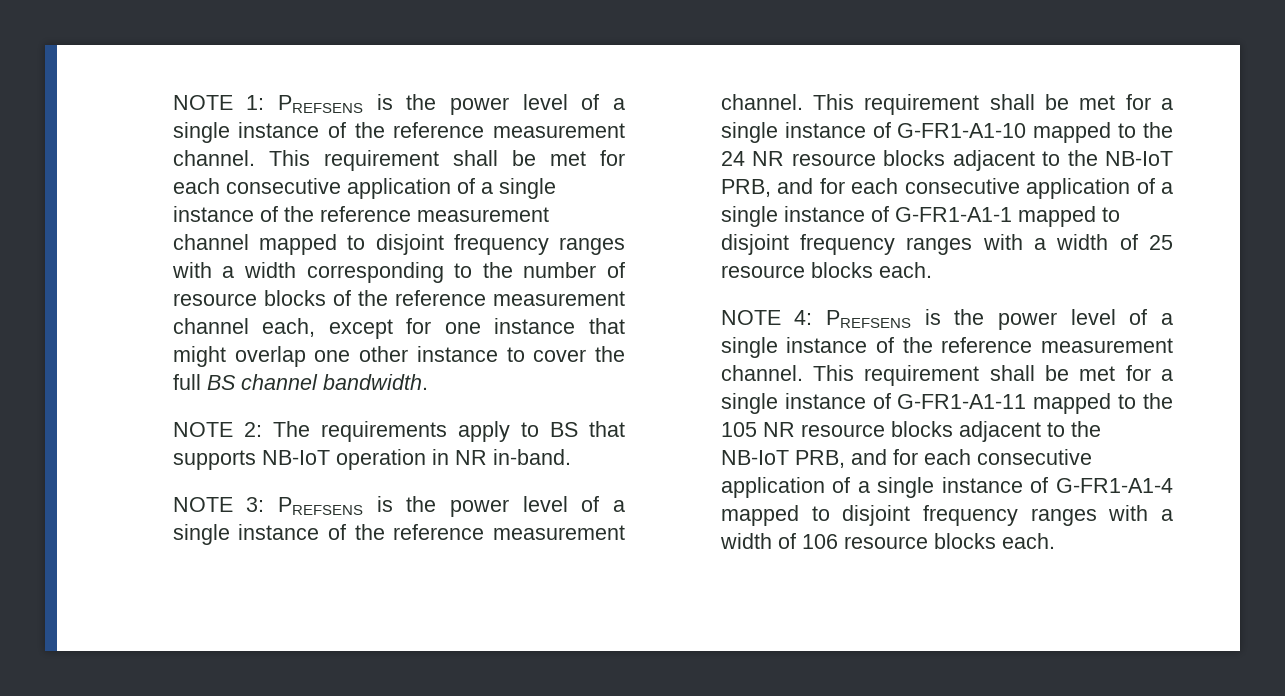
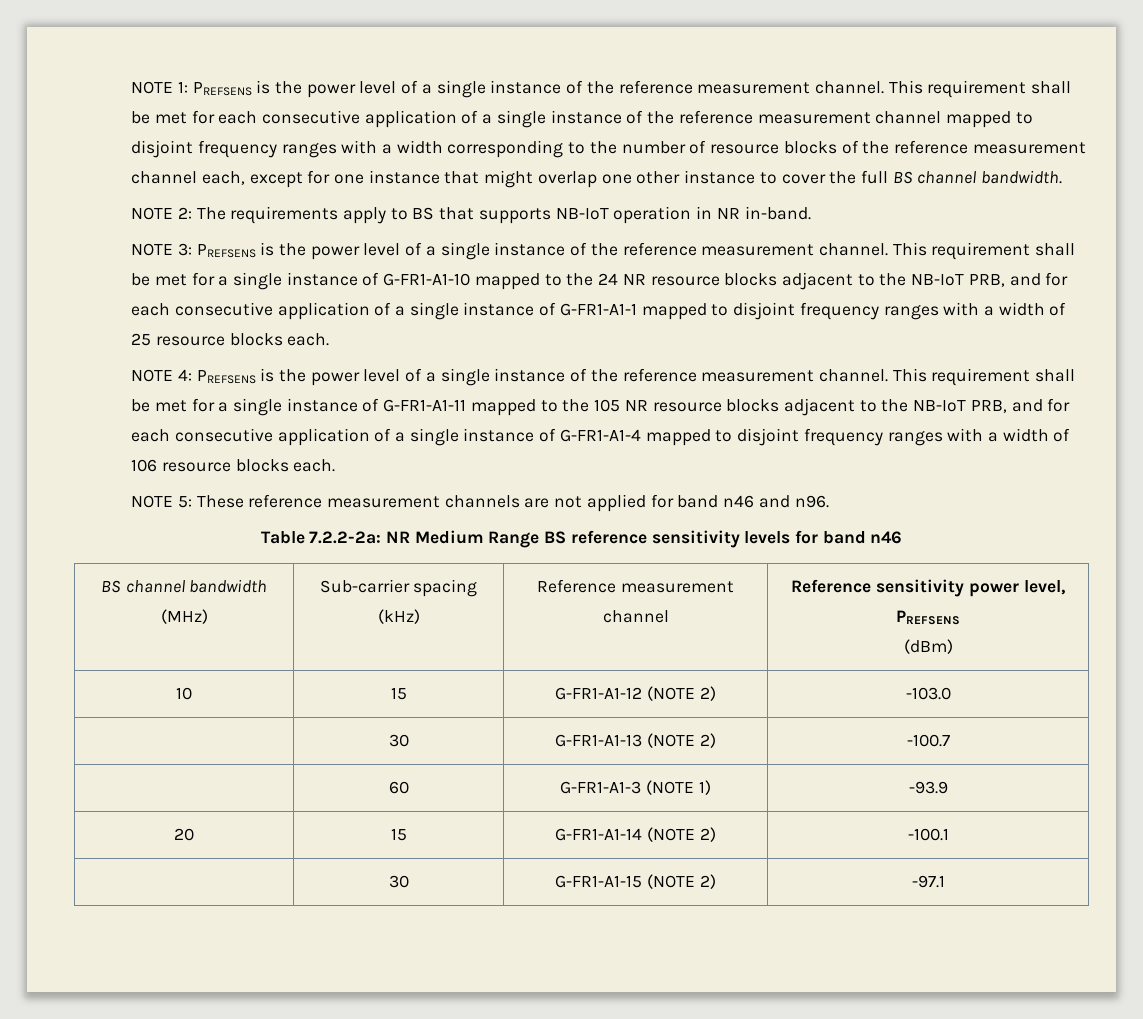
+ NOTE 5: These reference measurement channels are not applied for band n46 and n96.
+ Table 7.2.2-2a: NR Medium Range BS reference sensitivity levels for band n46
+ BS channel bandwidth (MHz) | Sub-carrier spacing (kHz) | Reference measurement channel | Reference sensitivity power level, PREFSENS
+ (dBm)
+ 10 | 15 | G-FR1-A1-12 (NOTE 2) | -103.0
+ | 30 | G-FR1-A1-13 (NOTE 2) | -100.7
+ | 60 | G-FR1-A1-3 (NOTE 1) | -93.9
+ 20 | 15 | G-FR1-A1-14 (NOTE 2) | -100.1
+ | 30 | G-FR1-A1-15 (NOTE 2) | -97.1

